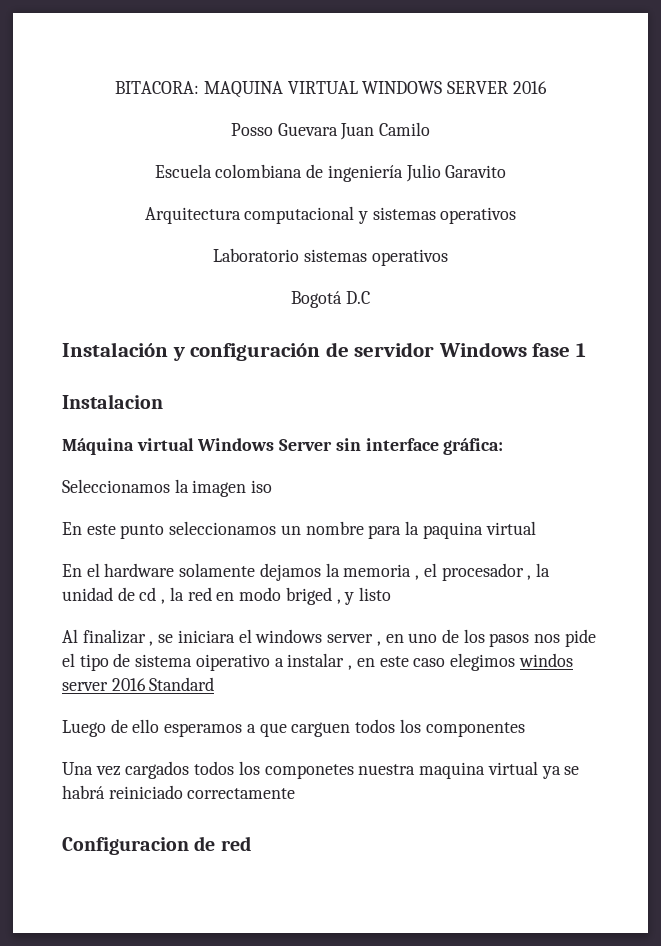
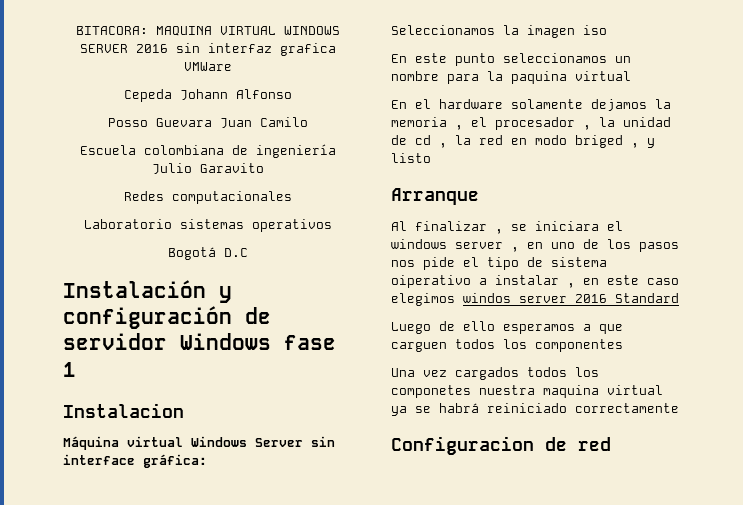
- BITACORA: MAQUINA VIRTUAL WINDOWS SERVER 2016
+ BITACORA: MAQUINA VIRTUAL WINDOWS SERVER 2016 sin interfaz grafica VMWare
+ Cepeda Johann Alfonso
- Arquitectura computacional y sistemas operativos
+ Redes computacionales
+ Arranque

